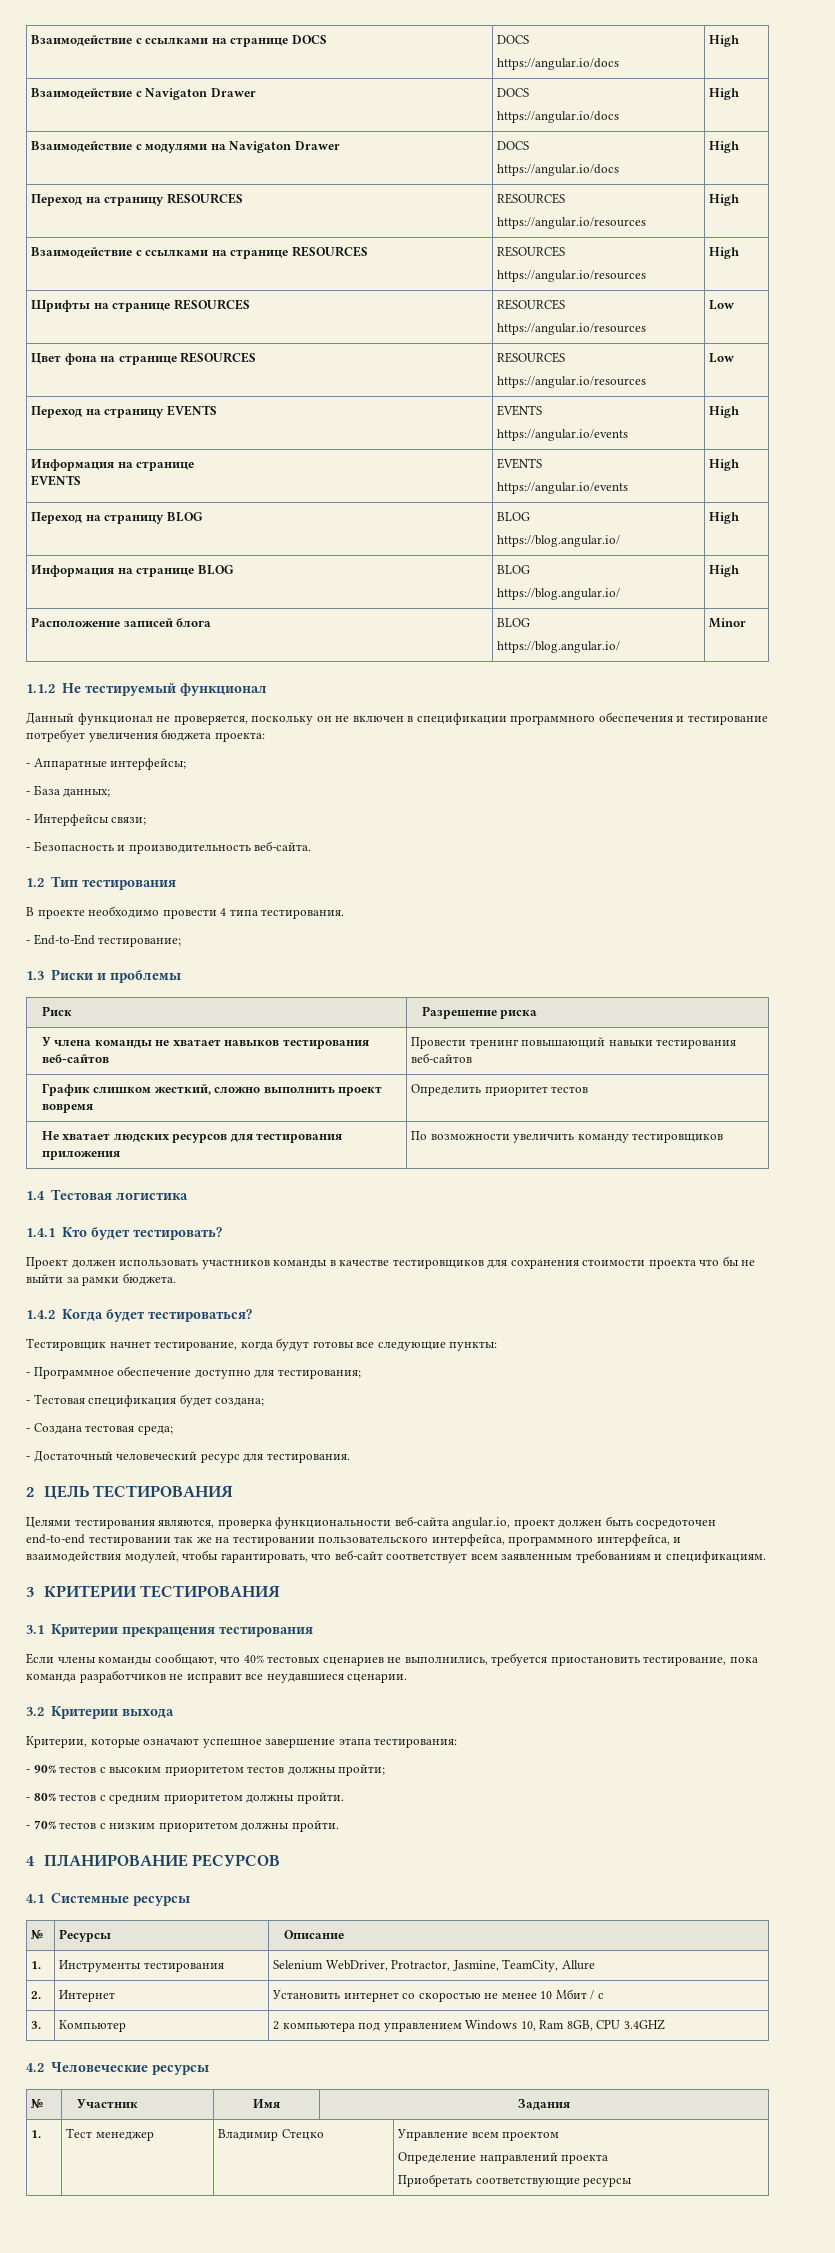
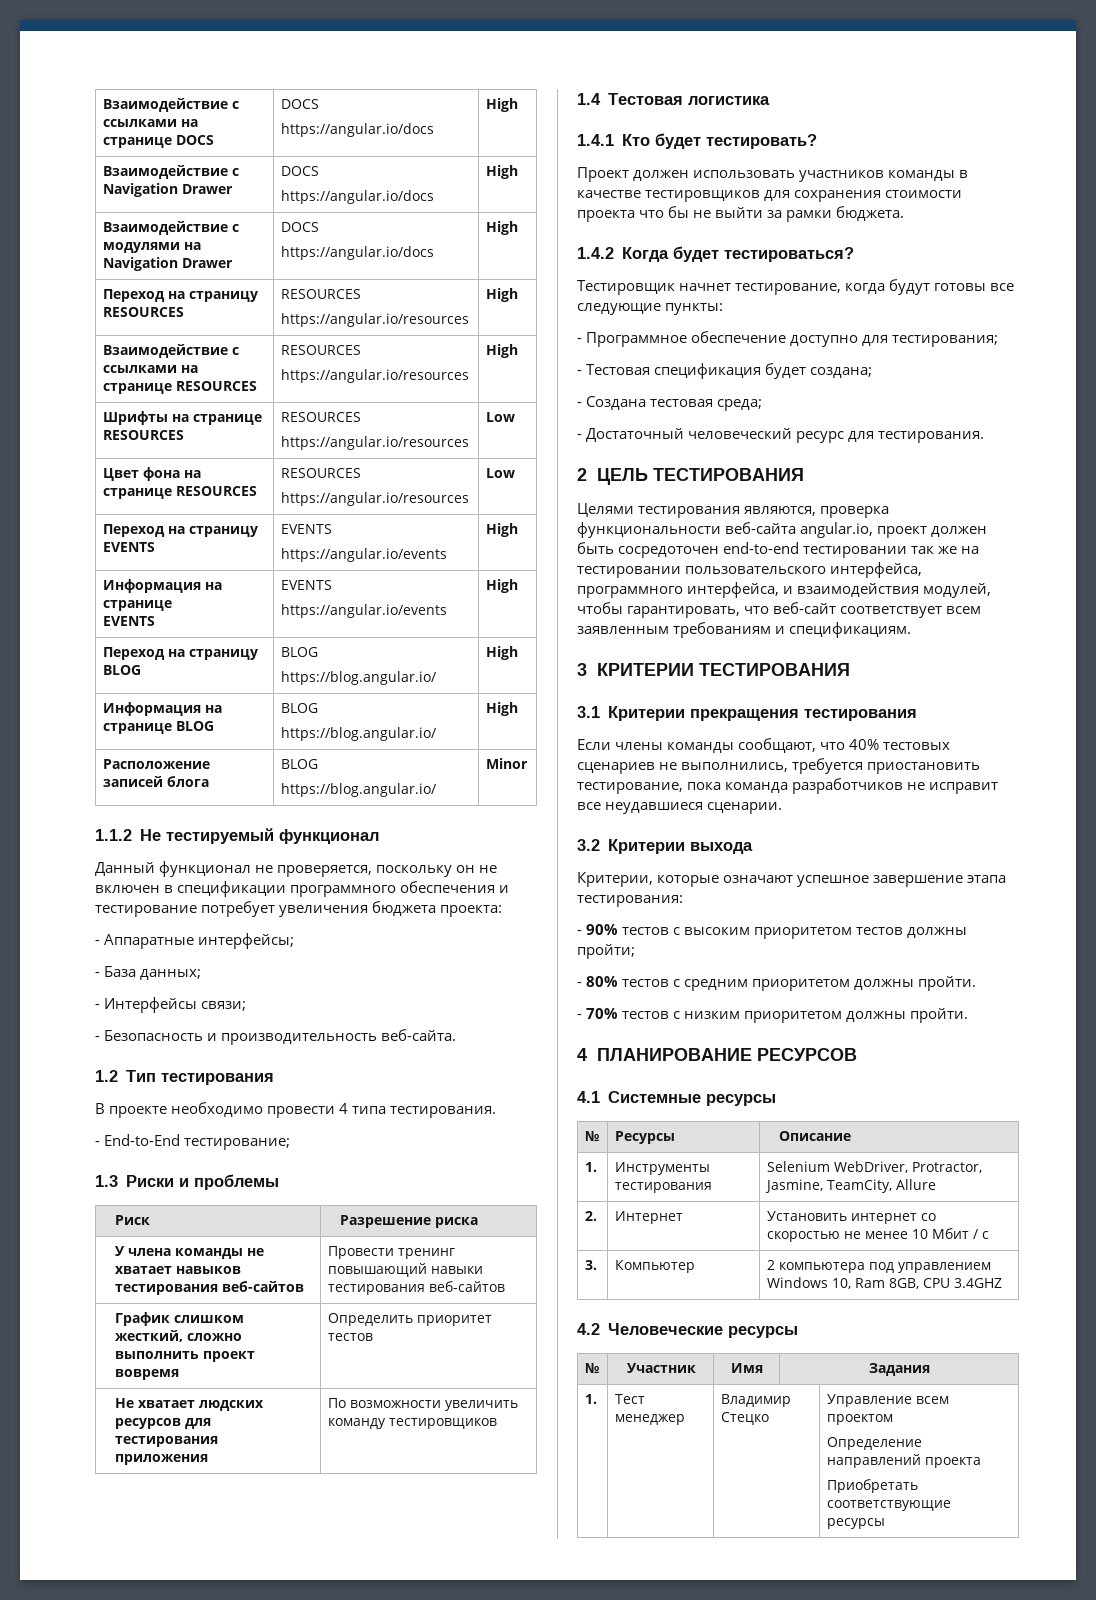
- Взаимодействие с Navigaton Drawer | DOCS
+ Взаимодействие с Navigation Drawer | DOCS
- Взаимодействие с модулями на Navigaton Drawer | DOCS
+ Взаимодействие с модулями на Navigation Drawer | DOCS

